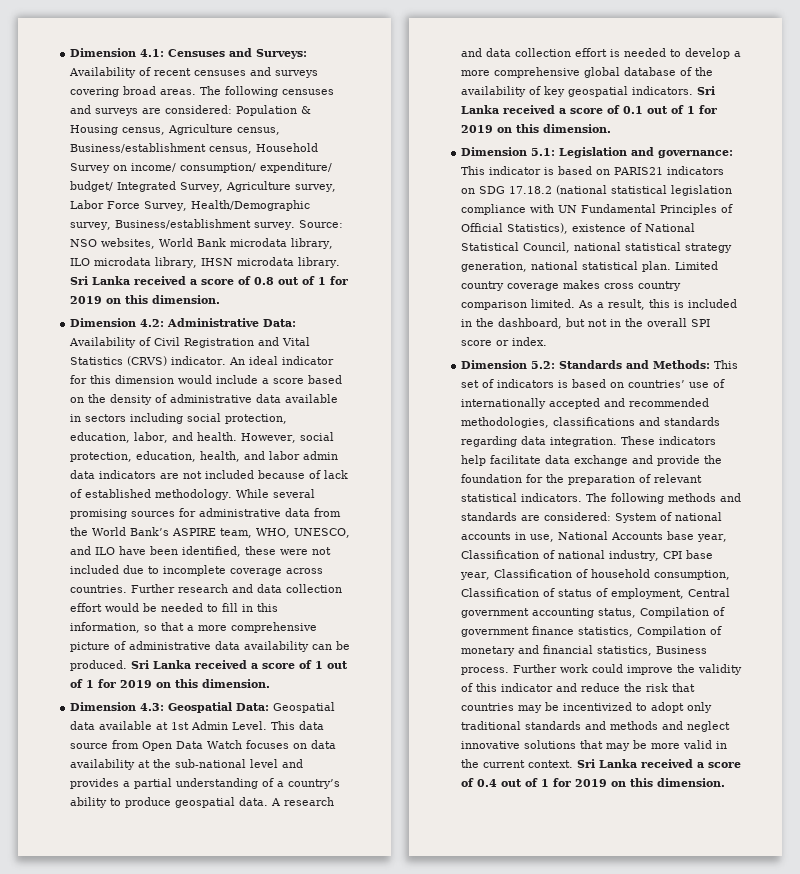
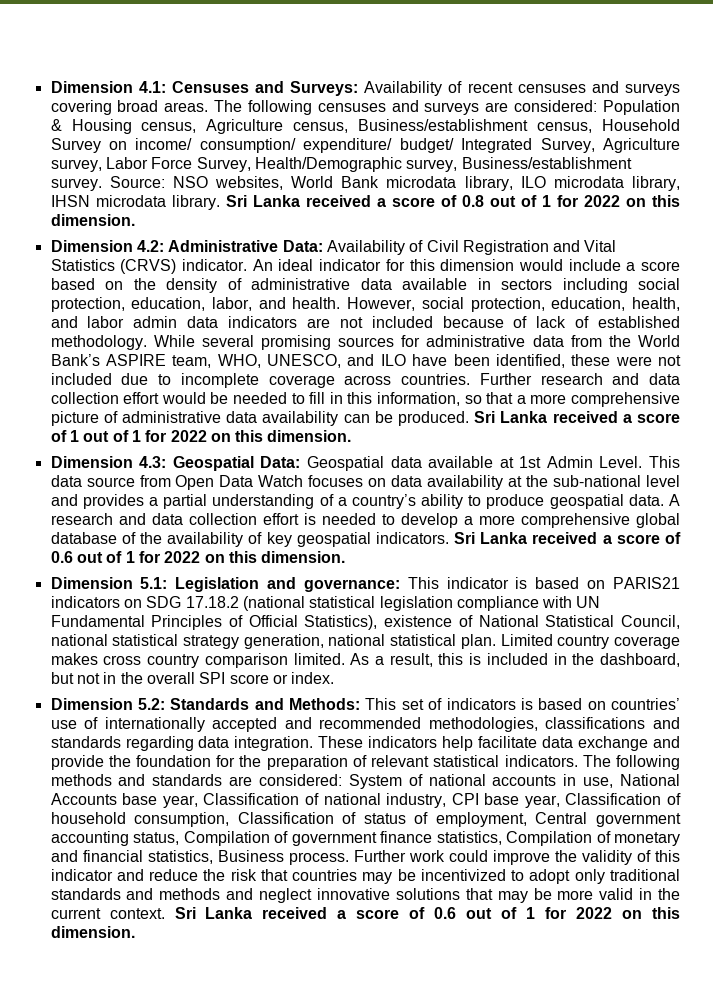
- Sri Lanka received a score of 0.8 out of 1 for 2019 on this dimension.
+ Sri Lanka received a score of 0.8 out of 1 for 2022 on this dimension.
- Sri Lanka received a score of 1 out of 1 for 2019 on this dimension.
+ Sri Lanka received a score of 1 out of 1 for 2022 on this dimension.
- A research and data collection effort is needed to develop a more comprehensive global database of the availability of key geospatial indicators. Sri Lanka received a score of 0.1 out of 1 for 2019 on this dimension.
+ A research and data collection effort is needed to develop a more comprehensive global database of the availability of key geospatial indicators. Sri Lanka received a score of 0.6 out of 1 for 2022 on this dimension.
- Further work could improve the validity of this indicator and reduce the risk that countries may be incentivized to adopt only traditional standards and methods and neglect innovative solutions that may be more valid in the current context. Sri Lanka received a score of 0.4 out of 1 for 2019 on this dimension.
+ Further work could improve the validity of this indicator and reduce the risk that countries may be incentivized to adopt only traditional standards and methods and neglect innovative solutions that may be more valid in the current context. Sri Lanka received a score of 0.6 out of 1 for 2022 on this dimension.

